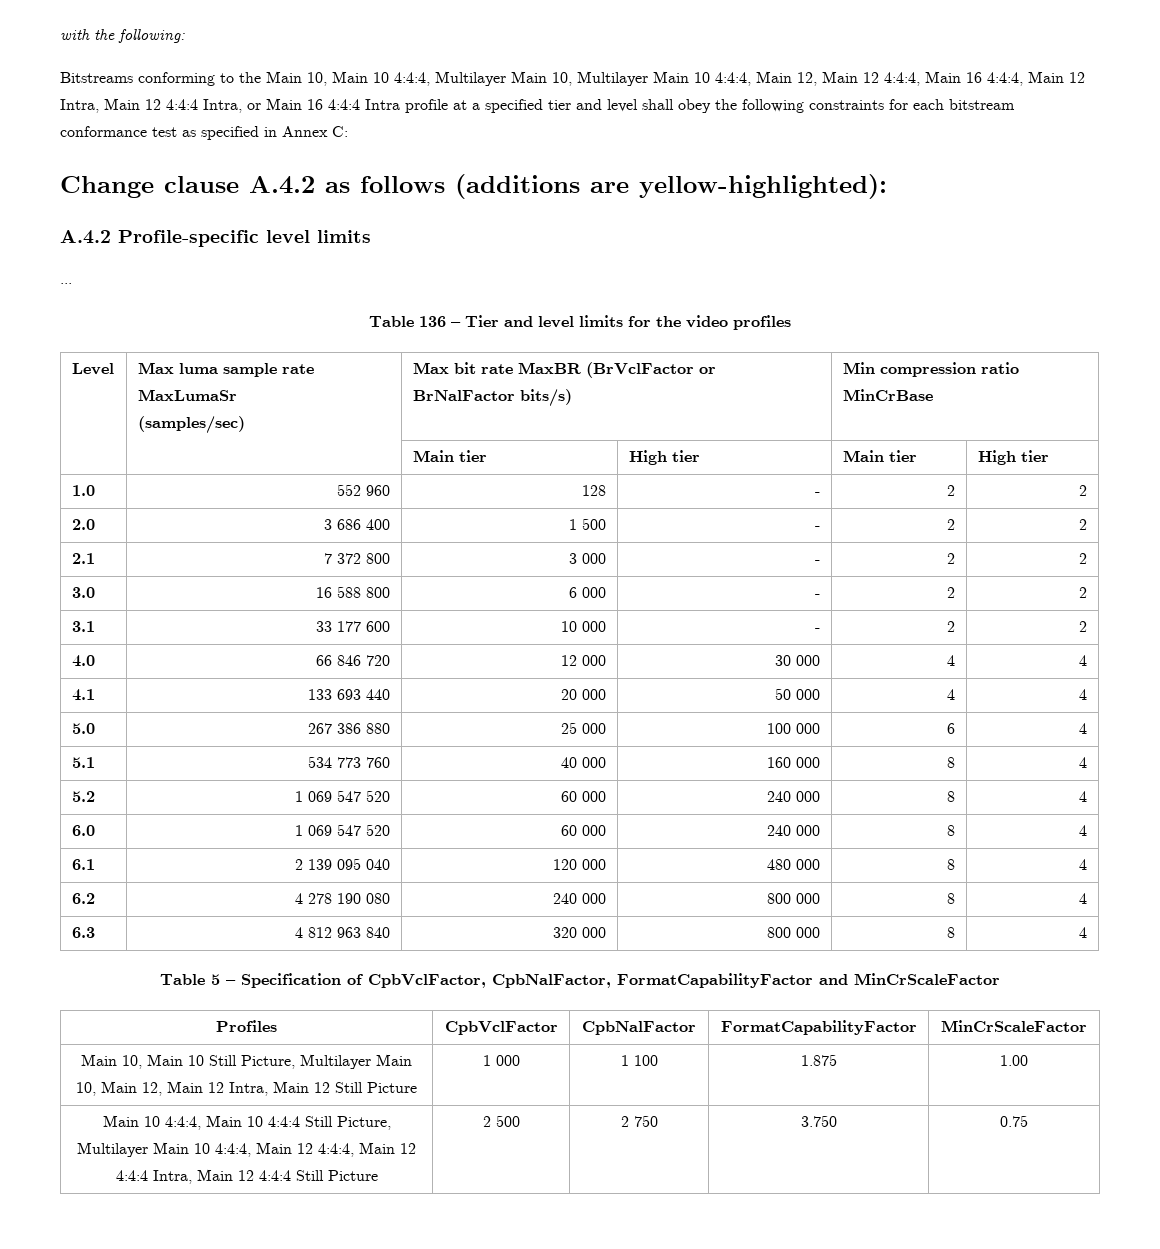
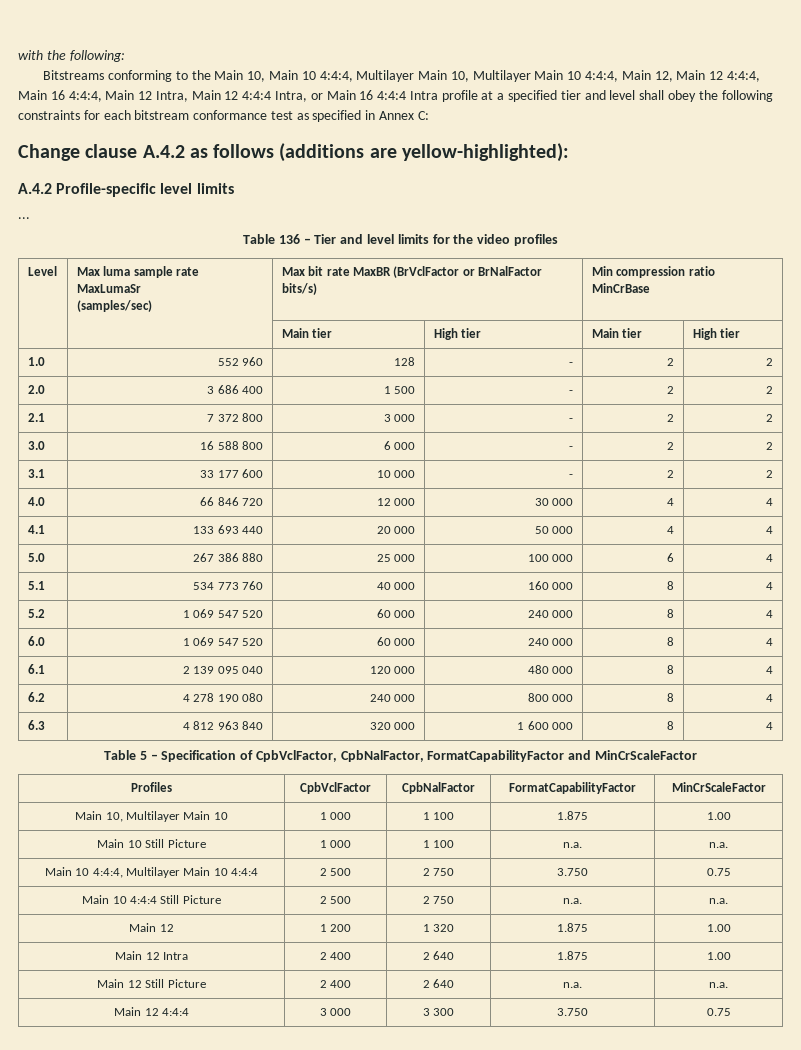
- 6.3 | 4 812 963 840 | 320 000 | 800 000 | 8 | 4
+ 6.3 | 4 812 963 840 | 320 000 | 1 600 000 | 8 | 4
- Main 10, Main 10 Still Picture, Multilayer Main 10, Main 12, Main 12 Intra, Main 12 Still Picture | 1 000 | 1 100 | 1.875 | 1.00
+ Main 10, Multilayer Main 10 | 1 000 | 1 100 | 1.875 | 1.00
- Main 10 4:4:4, Main 10 4:4:4 Still Picture, Multilayer Main 10 4:4:4, Main 12 4:4:4, Main 12 4:4:4 Intra, Main 12 4:4:4 Still Picture | 2 500 | 2 750 | 3.750 | 0.75
+ Main 10 Still Picture | 1 000 | 1 100 | n.a. | n.a.
+ Main 10 4:4:4, Multilayer Main 10 4:4:4 | 2 500 | 2 750 | 3.750 | 0.75
+ Main 10 4:4:4 Still Picture | 2 500 | 2 750 | n.a. | n.a.
+ Main 12 | 1 200 | 1 320 | 1.875 | 1.00
+ Main 12 Intra | 2 400 | 2 640 | 1.875 | 1.00
+ Main 12 Still Picture | 2 400 | 2 640 | n.a. | n.a.
+ Main 12 4:4:4 | 3 000 | 3 300 | 3.750 | 0.75

